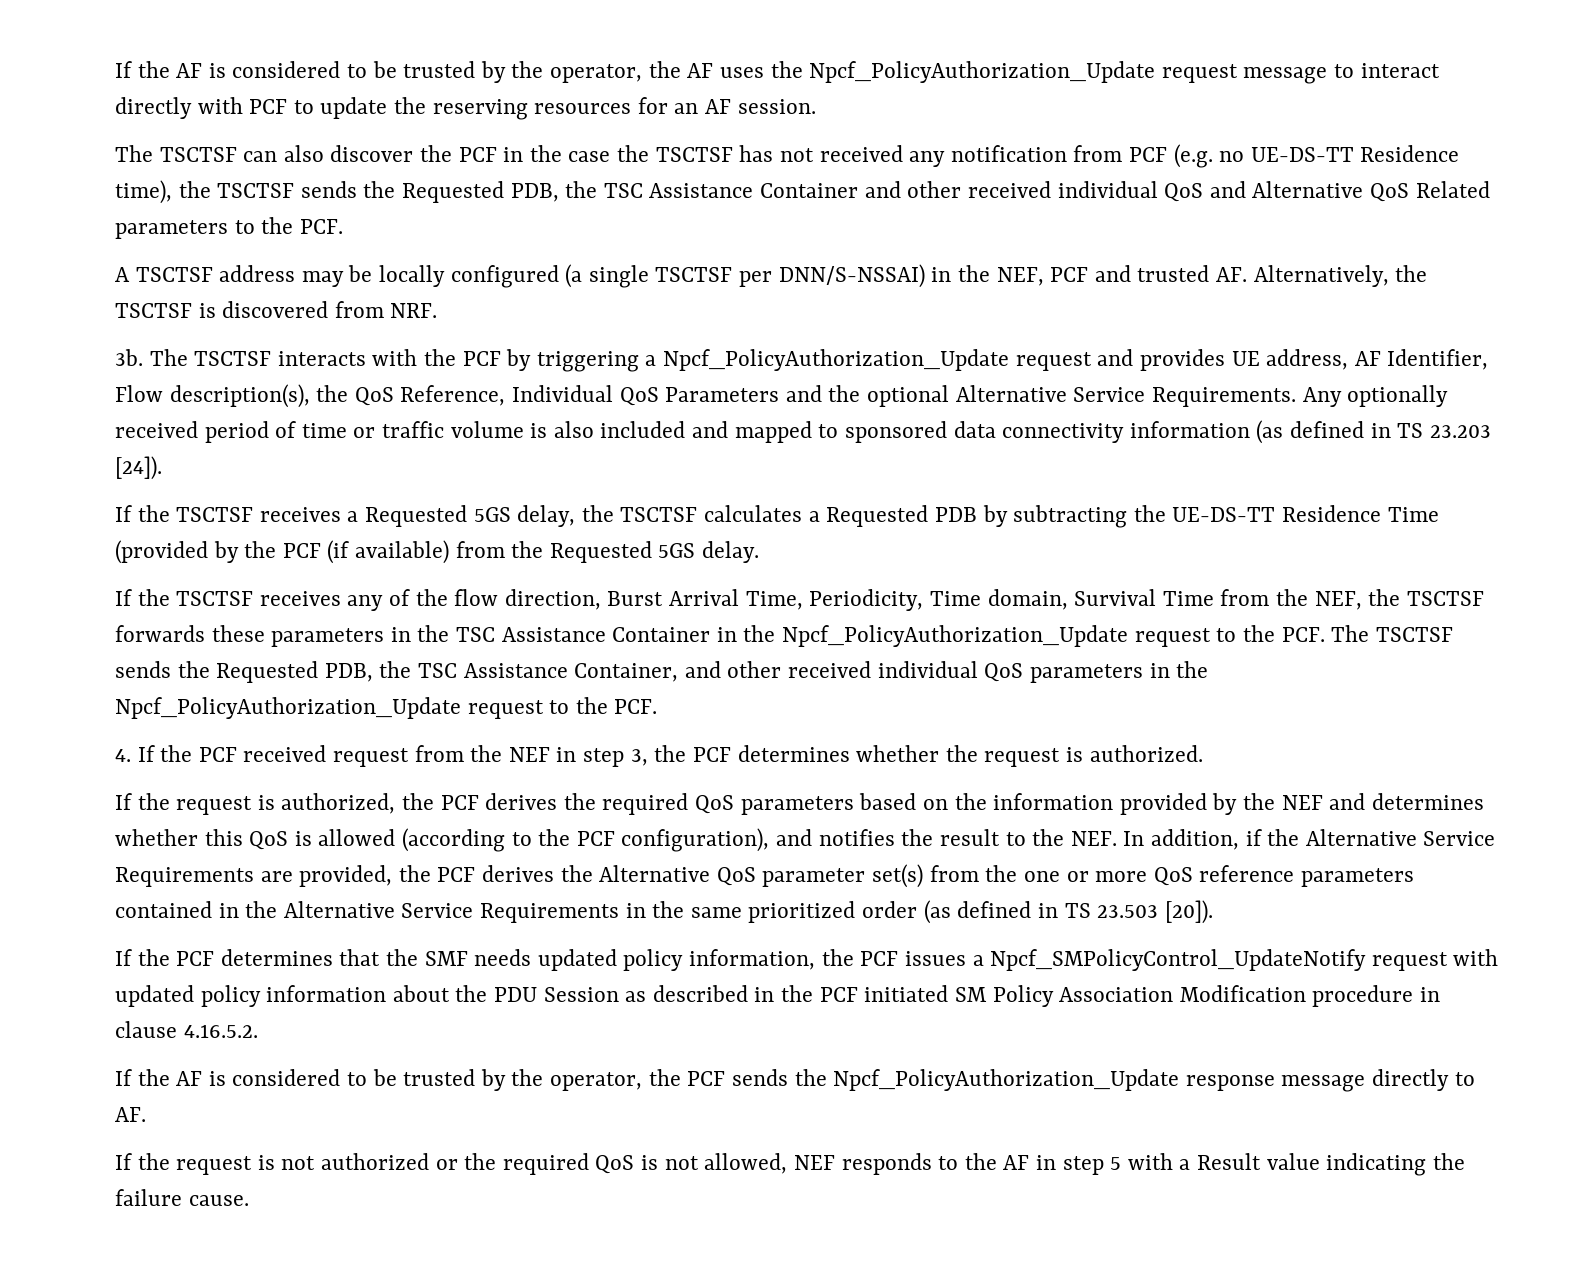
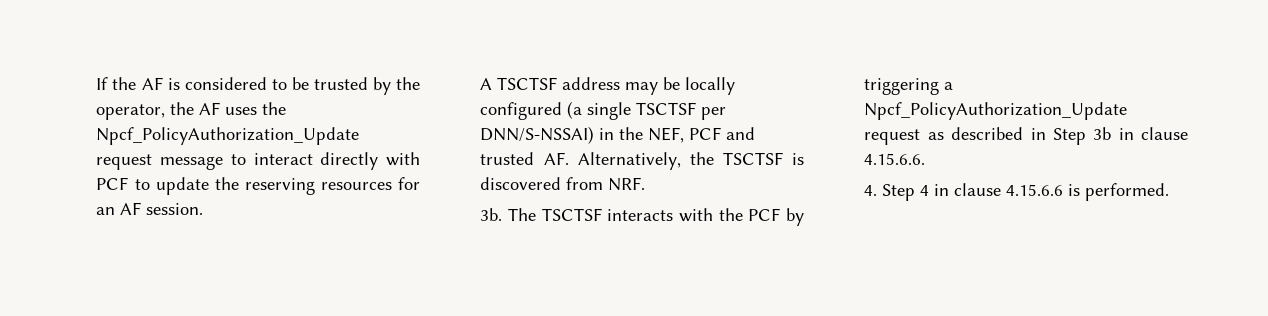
- The TSCTSF can also discover the PCF in the case the TSCTSF has not received any notification from PCF (e.g. no UE-DS-TT Residence time), the TSCTSF sends the Requested PDB, the TSC Assistance Container and other received individual QoS and Alternative QoS Related parameters to the PCF.
- The TSCTSF interacts with the PCF by triggering a Npcf_PolicyAuthorization_Update request and provides UE address, AF Identifier, Flow description(s), the QoS Reference, Individual QoS Parameters and the optional Alternative Service Requirements. Any optionally received period of time or traffic volume is also included and mapped to sponsored data connectivity information (as defined in TS 23.203 [24]).
- If the TSCTSF receives a Requested 5GS delay, the TSCTSF calculates a Requested PDB by subtracting the UE-DS-TT Residence Time (provided by the PCF (if available) from the Requested 5GS delay.
- If the TSCTSF receives any of the flow direction, Burst Arrival Time, Periodicity, Time domain, Survival Time from the NEF, the TSCTSF forwards these parameters in the TSC Assistance Container in the Npcf_PolicyAuthorization_Update request to the PCF. The TSCTSF sends the Requested PDB, the TSC Assistance Container, and other received individual QoS parameters in the Npcf_PolicyAuthorization_Update request to the PCF.
- 4. If the PCF received request from the NEF in step 3, the PCF determines whether the request is authorized.
- If the request is authorized, the PCF derives the required QoS parameters based on the information provided by the NEF and determines whether this QoS is allowed (according to the PCF configuration), and notifies the result to the NEF. In addition, if the Alternative Service Requirements are provided, the PCF derives the Alternative QoS parameter set(s) from the one or more QoS reference parameters contained in the Alternative Service Requirements in the same prioritized order (as defined in TS 23.503 [20]).
- If the PCF determines that the SMF needs updated policy information, the PCF issues a Npcf_SMPolicyControl_UpdateNotify request with updated policy information about the PDU Session as described in the PCF initiated SM Policy Association Modification procedure in clause 4.16.5.2.
- If the AF is considered to be trusted by the operator, the PCF sends the Npcf_PolicyAuthorization_Update response message directly to AF.
- If the request is not authorized or the required QoS is not allowed, NEF responds to the AF in step 5 with a Result value indicating the failure cause.
+ The TSCTSF interacts with the PCF by triggering a Npcf_PolicyAuthorization_Update request as described in Step 3b in clause 4.15.6.6.
+ 4. Step 4 in clause 4.15.6.6 is performed.

